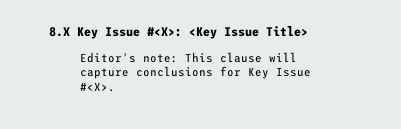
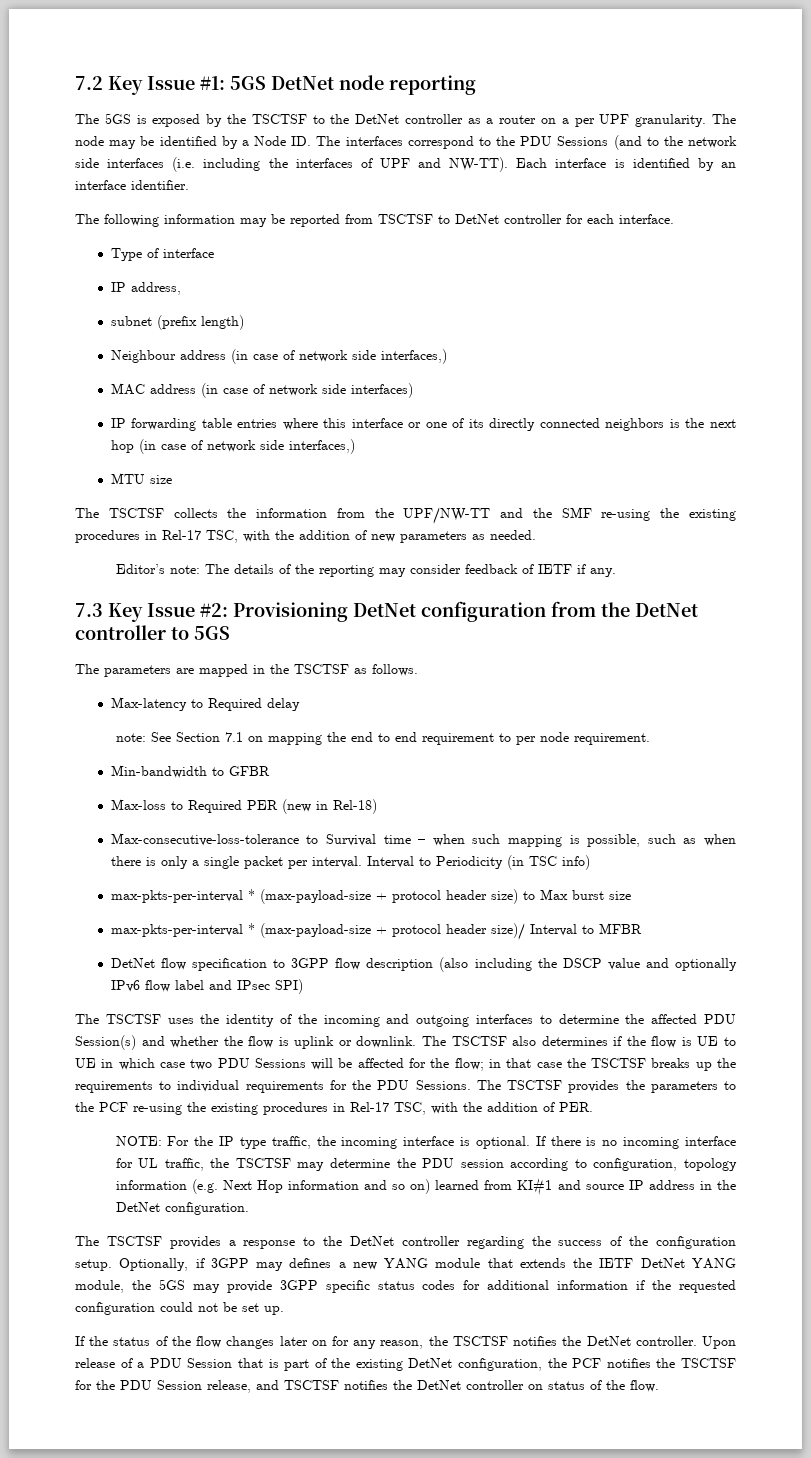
- 8.X Key Issue #<X>: <Key Issue Title>
- Editor's note: This clause will capture conclusions for Key Issue #<X>.
+ 7.2 Key Issue #1: 5GS DetNet node reporting
+ The 5GS is exposed by the TSCTSF to the DetNet controller as a router on a per UPF granularity. The node may be identified by a Node ID. The interfaces correspond to the PDU Sessions (and to the network side interfaces (i.e. including the interfaces of UPF and NW-TT). Each interface is identified by an interface identifier.
+ The following information may be reported from TSCTSF to DetNet controller for each interface.
+ Type of interface
+ IP address,
+ subnet (prefix length)
+ Neighbour address (in case of network side interfaces,)
+ MAC address (in case of network side interfaces)
+ IP forwarding table entries where this interface or one of its directly connected neighbors is the next hop (in case of network side interfaces,)
+ MTU size
+ The TSCTSF collects the information from the UPF/NW-TT and the SMF re-using the existing procedures in Rel-17 TSC, with the addition of new parameters as needed.
+ Editor’s note: The details of the reporting may consider feedback of IETF if any.
+ 7.3 Key Issue #2: Provisioning DetNet configuration from the DetNet controller to 5GS
+ The parameters are mapped in the TSCTSF as follows.
+ Max-latency to Required delay
+ note: See Section 7.1 on mapping the end to end requirement to per node requirement.
+ Min-bandwidth to GFBR
+ Max-loss to Required PER (new in Rel-18)
+ Max-consecutive-loss-tolerance to Survival time – when such mapping is possible, such as when there is only a single packet per interval. Interval to Periodicity (in TSC info)
+ max-pkts-per-interval * (max-payload-size + protocol header size) to Max burst size
+ max-pkts-per-interval * (max-payload-size + protocol header size)/ Interval to MFBR
+ DetNet flow specification to 3GPP flow description (also including the DSCP value and optionally IPv6 flow label and IPsec SPI)
+ The TSCTSF uses the identity of the incoming and outgoing interfaces to determine the affected PDU Session(s) and whether the flow is uplink or downlink. The TSCTSF also determines if the flow is UE to UE in which case two PDU Sessions will be affected for the flow; in that case the TSCTSF breaks up the requirements to individual requirements for the PDU Sessions. The TSCTSF provides the parameters to the PCF re-using the existing procedures in Rel-17 TSC, with the addition of PER.
+ NOTE: For the IP type traffic, the incoming interface is optional. If there is no incoming interface for UL traffic, the TSCTSF may determine the PDU session according to configuration, topology information (e.g. Next Hop information and so on) learned from KI#1 and source IP address in the DetNet configuration.
+ The TSCTSF provides a response to the DetNet controller regarding the success of the configuration setup. Optionally, if 3GPP may defines a new YANG module that extends the IETF DetNet YANG module, the 5GS may provide 3GPP specific status codes for additional information if the requested configuration could not be set up.
+ If the status of the flow changes later on for any reason, the TSCTSF notifies the DetNet controller. Upon release of a PDU Session that is part of the existing DetNet configuration, the PCF notifies the TSCTSF for the PDU Session release, and TSCTSF notifies the DetNet controller on status of the flow.

